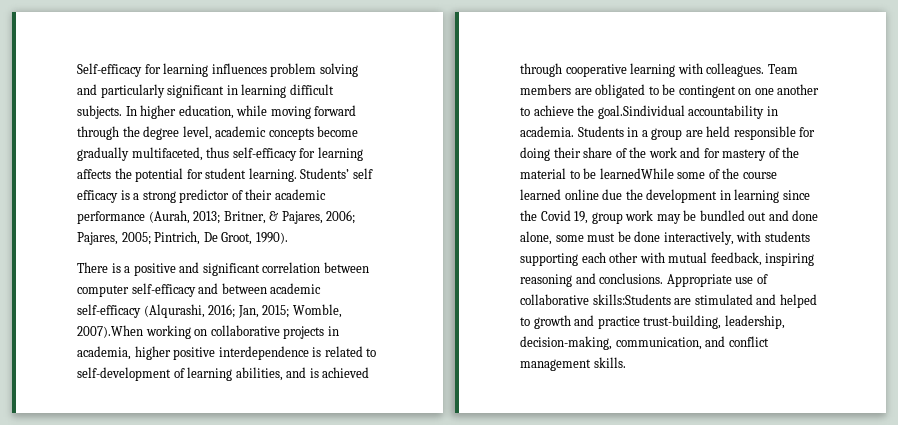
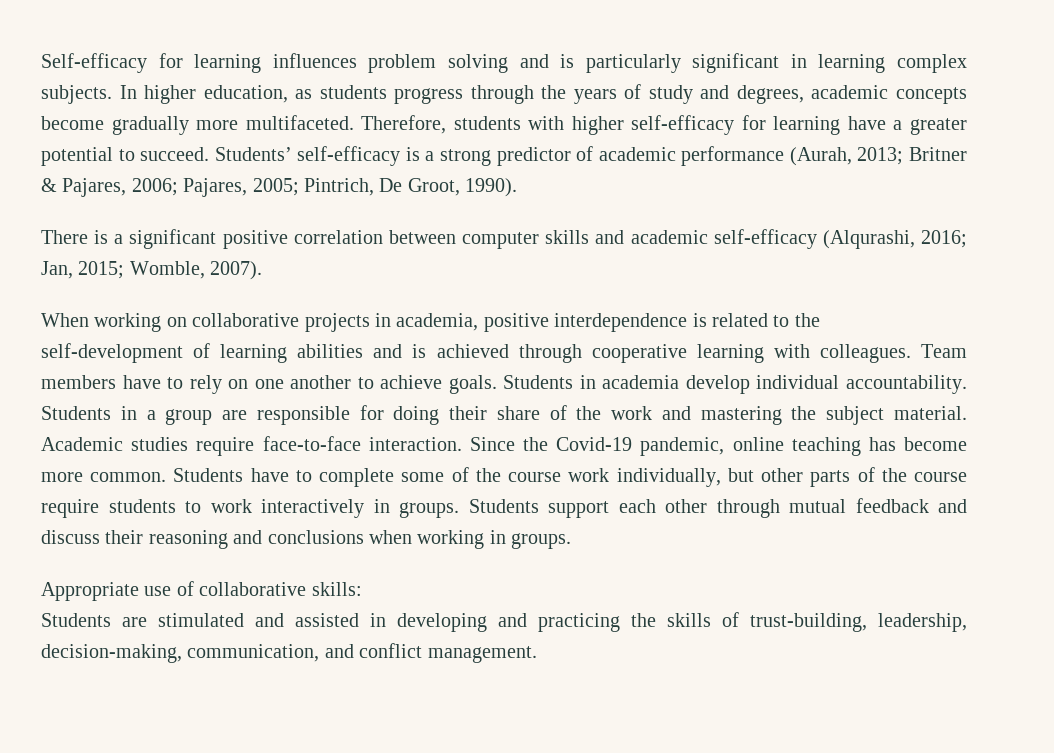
- Self-efficacy for learning influences problem solving and particularly significant in learning difficult subjects.
+ Self-efficacy for learning influences problem solving and is particularly significant in learning complex subjects.
- In higher education, while moving forward through the degree level, academic concepts become gradually multifaceted, thus self-efficacy for learning affects the potential for student learning. Students’ self efficacy is a strong predictor of their academic performance (Aurah, 2013; Britner, & Pajares, 2006; Pajares, 2005; Pintrich, De Groot, 1990).
+ In higher education, as students progress through the years of study and degrees, academic concepts become gradually more multifaceted. Therefore, students with higher self-efficacy for learning have a greater potential to succeed. Students’ self-efficacy is a strong predictor of academic performance (Aurah, 2013; Britner & Pajares, 2006; Pajares, 2005; Pintrich, De Groot, 1990).
- There is a positive and significant correlation between computer self-efficacy and between academic self-efficacy (Alqurashi, 2016; Jan, 2015; Womble, 2007).When working on collaborative projects in academia, higher positive interdependence is related to self-development of learning abilities, and is achieved through cooperative learning with colleagues.
+ There is a significant positive correlation between computer skills and academic self-efficacy (Alqurashi, 2016; Jan, 2015; Womble, 2007).
+ When working on collaborative projects in academia, positive interdependence is related to the self-development of learning abilities and is achieved through cooperative learning with colleagues.
- Team members are obligated to be contingent on one another to achieve the goal.Sindividual accountability in academia.
+ Team members have to rely on one another to achieve goals. Students in academia develop individual accountability.
- Students in a group are held responsible for doing their share of the work and for mastery of the material to be learnedWhile some of the course learned online due the development in learning since the Covid 19, group work may be bundled out and done alone, some must be done interactively, with students supporting each other with mutual feedback, inspiring reasoning and conclusions. Appropriate use of collaborative skills:Students are stimulated and helped to growth and practice trust-building, leadership, decision-making, communication, and conflict management skills.
+ Students in a group are responsible for doing their share of the work and mastering the subject material. Academic studies require face-to-face interaction. Since the Covid-19 pandemic, online teaching has become more common. Students have to complete some of the course work individually, but other parts of the course require students to work interactively in groups. Students support each other through mutual feedback and discuss their reasoning and conclusions when working in groups.
+ Appropriate use of collaborative skills:
+ Students are stimulated and assisted in developing and practicing the skills of trust-building, leadership, decision-making, communication, and conflict management.

